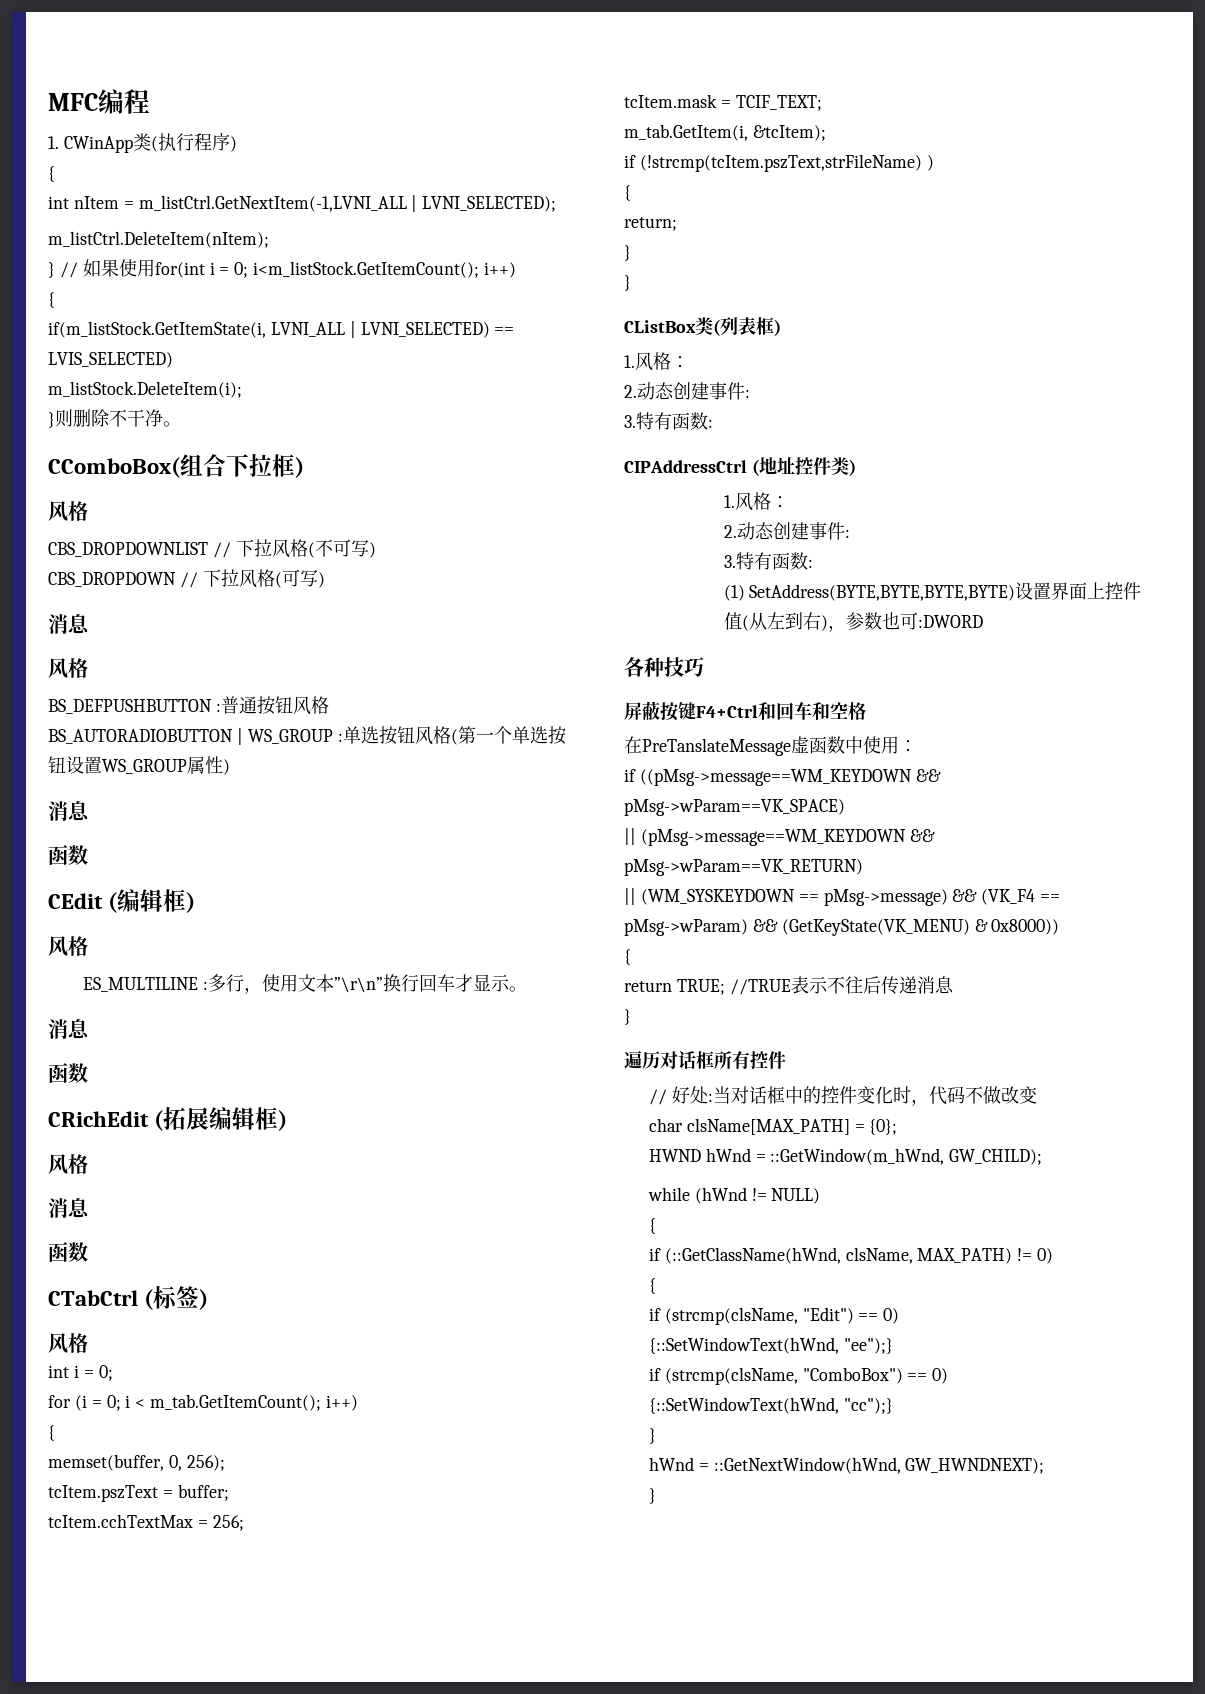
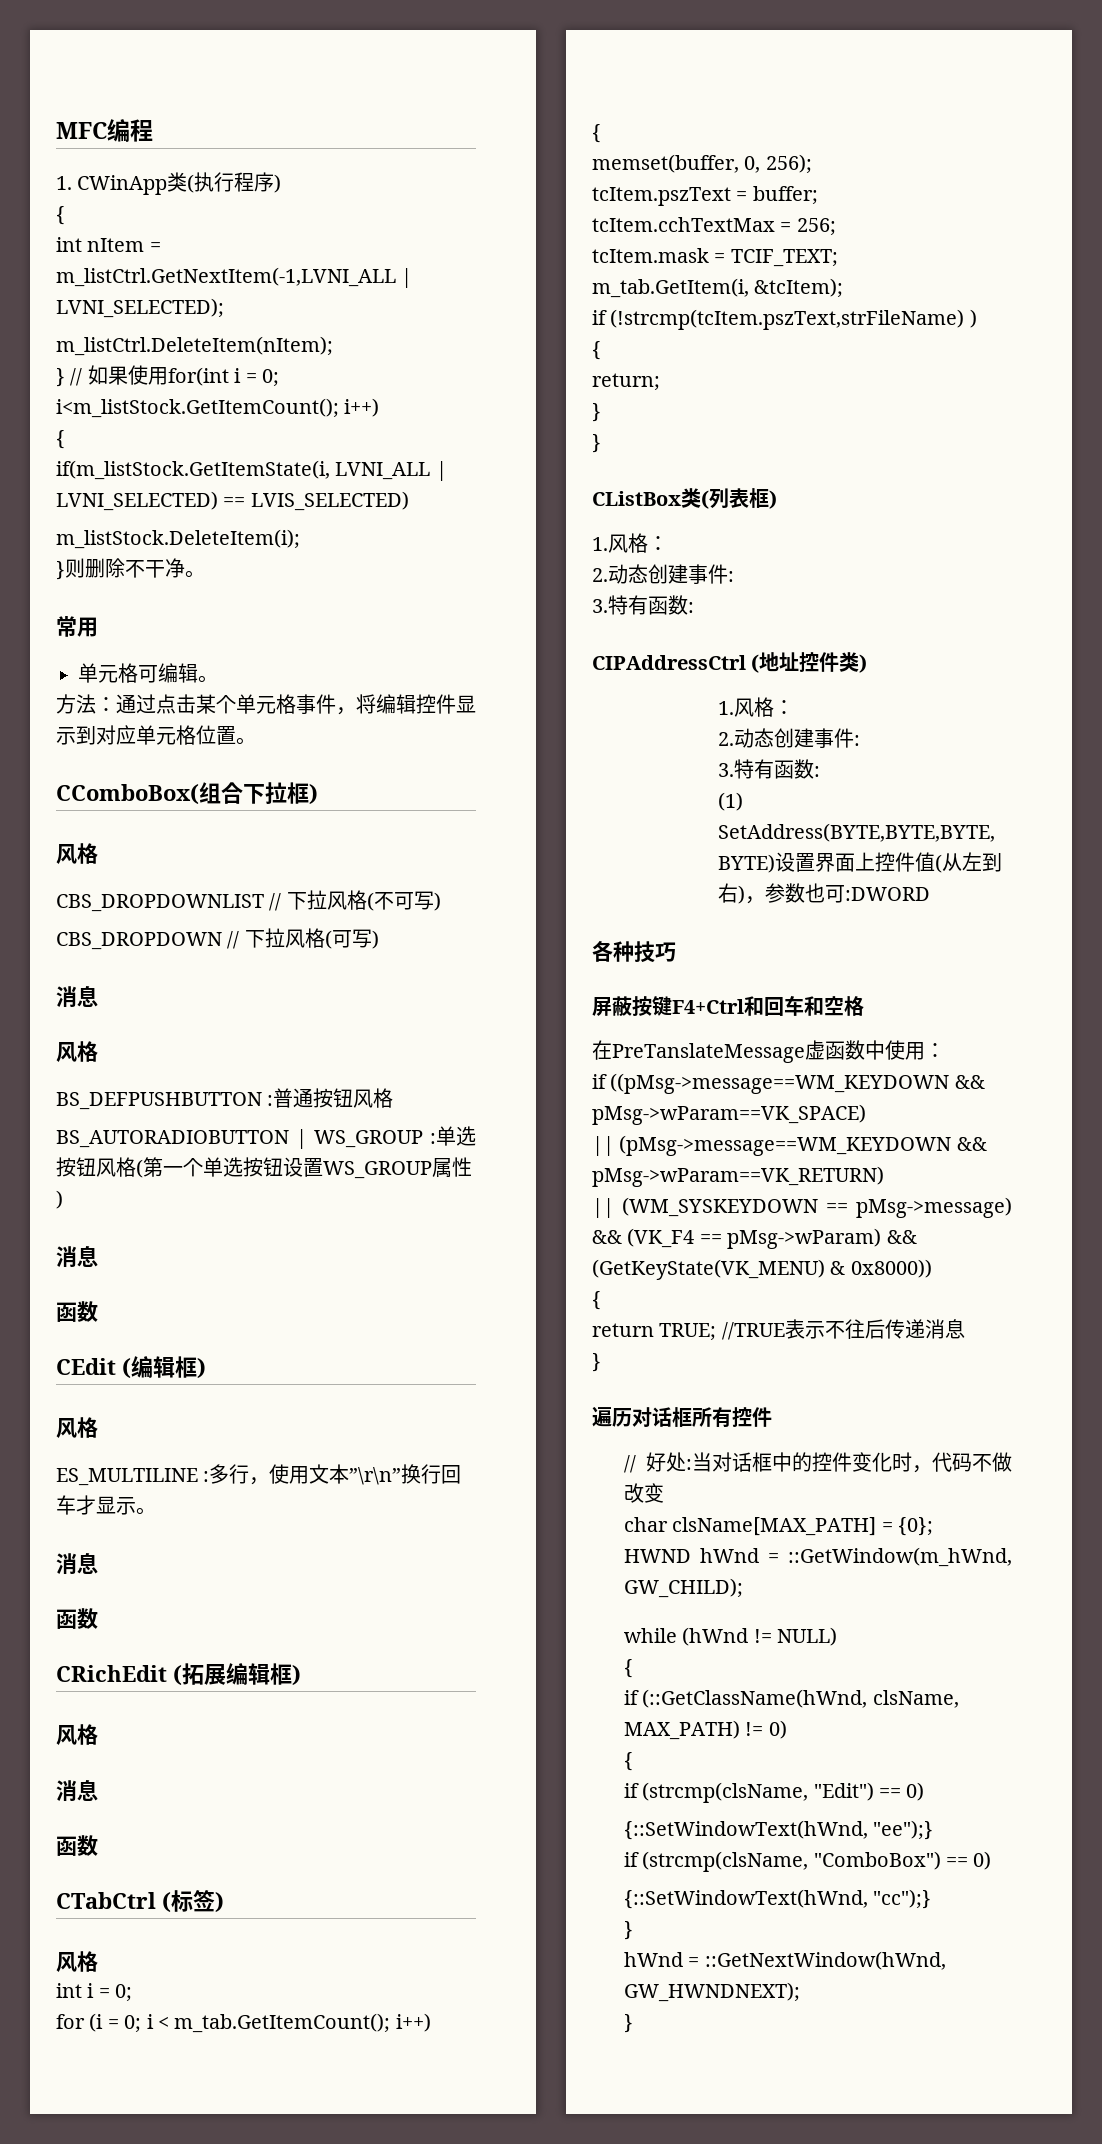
+ 常用
+ 单元格可编辑。
+ 方法：通过点击某个单元格事件，将编辑控件显示到对应单元格位置。

